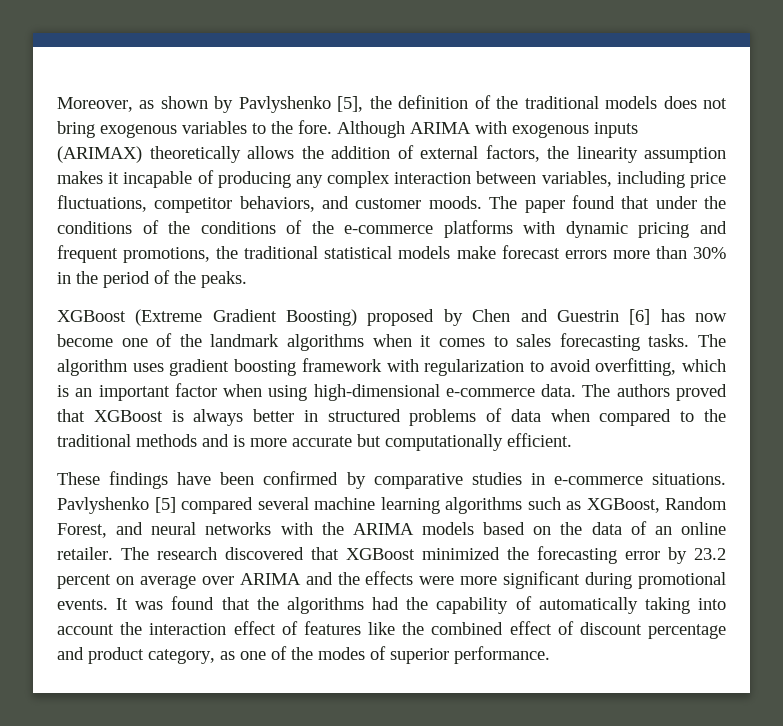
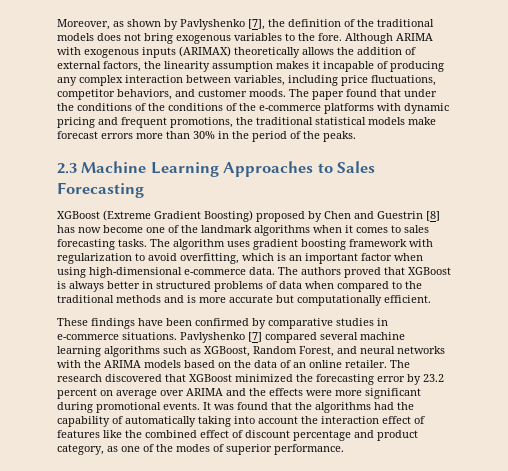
- Moreover, as shown by Pavlyshenko [5], the definition of the traditional models does not bring exogenous variables to the fore.
+ Moreover, as shown by Pavlyshenko [7], the definition of the traditional models does not bring exogenous variables to the fore.
+ 2.3 Machine Learning Approaches to Sales Forecasting
- XGBoost (Extreme Gradient Boosting) proposed by Chen and Guestrin [6] has now become one of the landmark algorithms when it comes to sales forecasting tasks.
+ XGBoost (Extreme Gradient Boosting) proposed by Chen and Guestrin [8] has now become one of the landmark algorithms when it comes to sales forecasting tasks.
- Pavlyshenko [5] compared several machine learning algorithms such as XGBoost, Random Forest, and neural networks with the ARIMA models based on the data of an online retailer.
+ Pavlyshenko [7] compared several machine learning algorithms such as XGBoost, Random Forest, and neural networks with the ARIMA models based on the data of an online retailer.

